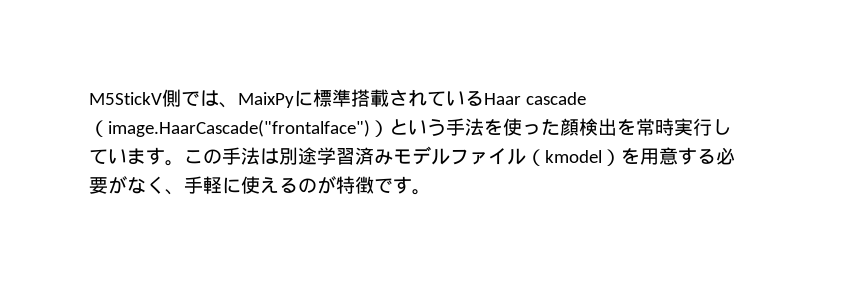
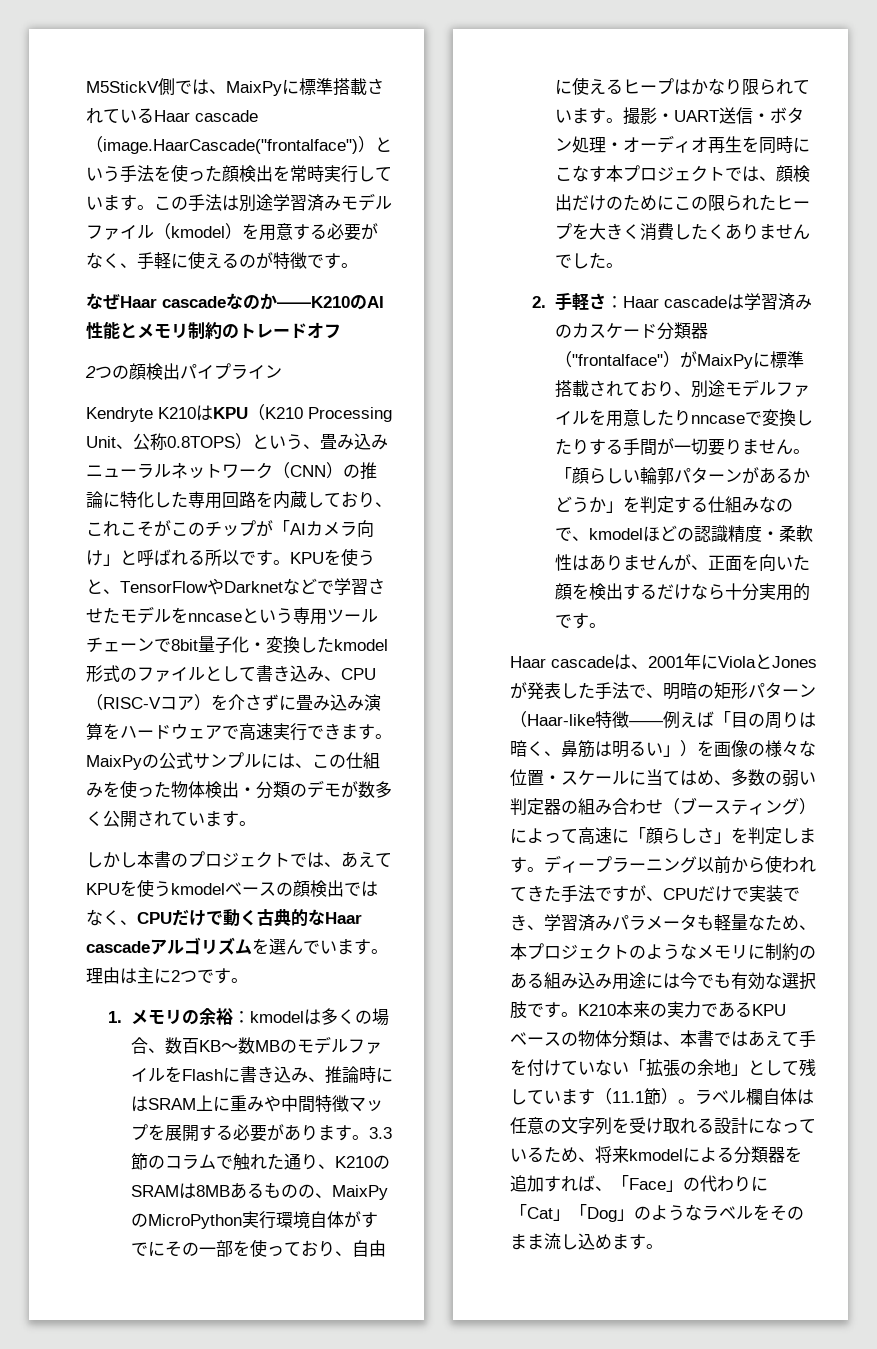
+ なぜHaar cascadeなのか——K210のAI性能とメモリ制約のトレードオフ
+ 2つの顔検出パイプライン
+ Kendryte K210はKPU（K210 Processing Unit、公称0.8TOPS）という、畳み込みニューラルネットワーク（CNN）の推論に特化した専用回路を内蔵しており、これこそがこのチップが「AIカメラ向け」と呼ばれる所以です。KPUを使うと、TensorFlowやDarknetなどで学習させたモデルをnncaseという専用ツールチェーンで8bit量子化・変換したkmodel形式のファイルとして書き込み、CPU（RISC-Vコア）を介さずに畳み込み演算をハードウェアで高速実行できます。MaixPyの公式サンプルには、この仕組みを使った物体検出・分類のデモが数多く公開されています。
+ しかし本書のプロジェクトでは、あえてKPUを使うkmodelベースの顔検出ではなく、CPUだけで動く古典的なHaar cascadeアルゴリズムを選んでいます。理由は主に2つです。
+ 1.メモリの余裕：kmodelは多くの場合、数百KB〜数MBのモデルファイルをFlashに書き込み、推論時にはSRAM上に重みや中間特徴マップを展開する必要があります。3.3節のコラムで触れた通り、K210のSRAMは8MBあるものの、MaixPyのMicroPython実行環境自体がすでにその一部を使っており、自由に使えるヒープはかなり限られています。撮影・UART送信・ボタン処理・オーディオ再生を同時にこなす本プロジェクトでは、顔検出だけのためにこの限られたヒープを大きく消費したくありませんでした。
+ 2.手軽さ：Haar cascadeは学習済みのカスケード分類器（"frontalface"）がMaixPyに標準搭載されており、別途モデルファイルを用意したりnncaseで変換したりする手間が一切要りません。「顔らしい輪郭パターンがあるかどうか」を判定する仕組みなので、kmodelほどの認識精度・柔軟性はありませんが、正面を向いた顔を検出するだけなら十分実用的です。
+ Haar cascadeは、2001年にViolaとJonesが発表した手法で、明暗の矩形パターン（Haar-like特徴——例えば「目の周りは暗く、鼻筋は明るい」）を画像の様々な位置・スケールに当てはめ、多数の弱い判定器の組み合わせ（ブースティング）によって高速に「顔らしさ」を判定します。ディープラーニング以前から使われてきた手法ですが、CPUだけで実装でき、学習済みパラメータも軽量なため、本プロジェクトのようなメモリに制約のある組み込み用途には今でも有効な選択肢です。K210本来の実力であるKPUベースの物体分類は、本書ではあえて手を付けていない「拡張の余地」として残しています（11.1節）。ラベル欄自体は任意の文字列を受け取れる設計になっているため、将来kmodelによる分類器を追加すれば、「Face」の代わりに「Cat」「Dog」のようなラベルをそのまま流し込めます。

